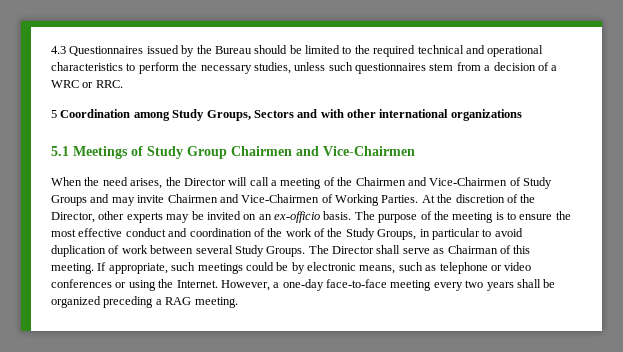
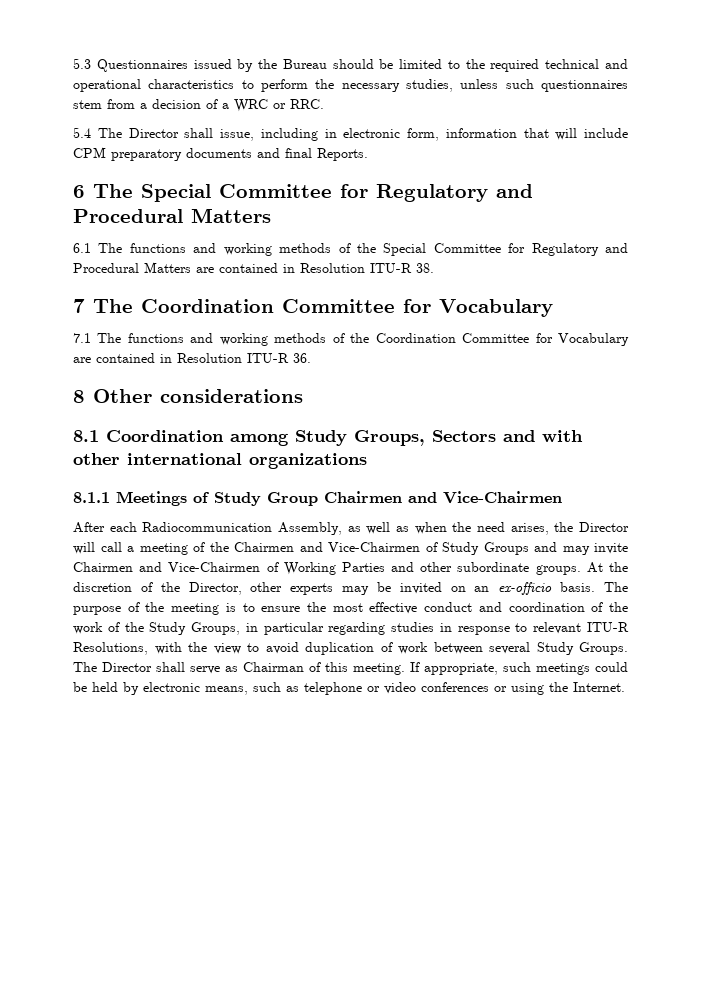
- 4.3 Questionnaires issued by the Bureau should be limited to the required technical and operational characteristics to perform the necessary studies, unless such questionnaires stem from a decision of a WRC or RRC.
+ 5.3 Questionnaires issued by the Bureau should be limited to the required technical and operational characteristics to perform the necessary studies, unless such questionnaires stem from a decision of a WRC or RRC.
- 5 Coordination among Study Groups, Sectors and with other international organizations
+ 5.4 The Director shall issue, including in electronic form, information that will include CPM preparatory documents and final Reports.
+ 6 The Special Committee for Regulatory and Procedural Matters
+ 6.1 The functions and working methods of the Special Committee for Regulatory and Procedural Matters are contained in Resolution ITU-R 38.
+ 7 The Coordination Committee for Vocabulary
+ 7.1 The functions and working methods of the Coordination Committee for Vocabulary are contained in Resolution ITU-R 36.
+ 8 Other considerations
+ 8.1 Coordination among Study Groups, Sectors and with other international organizations
- 5.1 Meetings of Study Group Chairmen and Vice-Chairmen
+ 8.1.1 Meetings of Study Group Chairmen and Vice-Chairmen
- When the need arises, the Director will call a meeting of the Chairmen and Vice-Chairmen of Study Groups and may invite Chairmen and Vice-Chairmen of Working Parties.
+ After each Radiocommunication Assembly, as well as when the need arises, the Director will call a meeting of the Chairmen and Vice-Chairmen of Study Groups and may invite Chairmen and Vice-Chairmen of Working Parties and other subordinate groups.
- The purpose of the meeting is to ensure the most effective conduct and coordination of the work of the Study Groups, in particular to avoid duplication of work between several Study Groups.
+ The purpose of the meeting is to ensure the most effective conduct and coordination of the work of the Study Groups, in particular regarding studies in response to relevant ITU-R Resolutions, with the view to avoid duplication of work between several Study Groups.
- If appropriate, such meetings could be by electronic means, such as telephone or video conferences or using the Internet. However, a one-day face-to-face meeting every two years shall be organized preceding a RAG meeting.
+ If appropriate, such meetings could be held by electronic means, such as telephone or video conferences or using the Internet.

